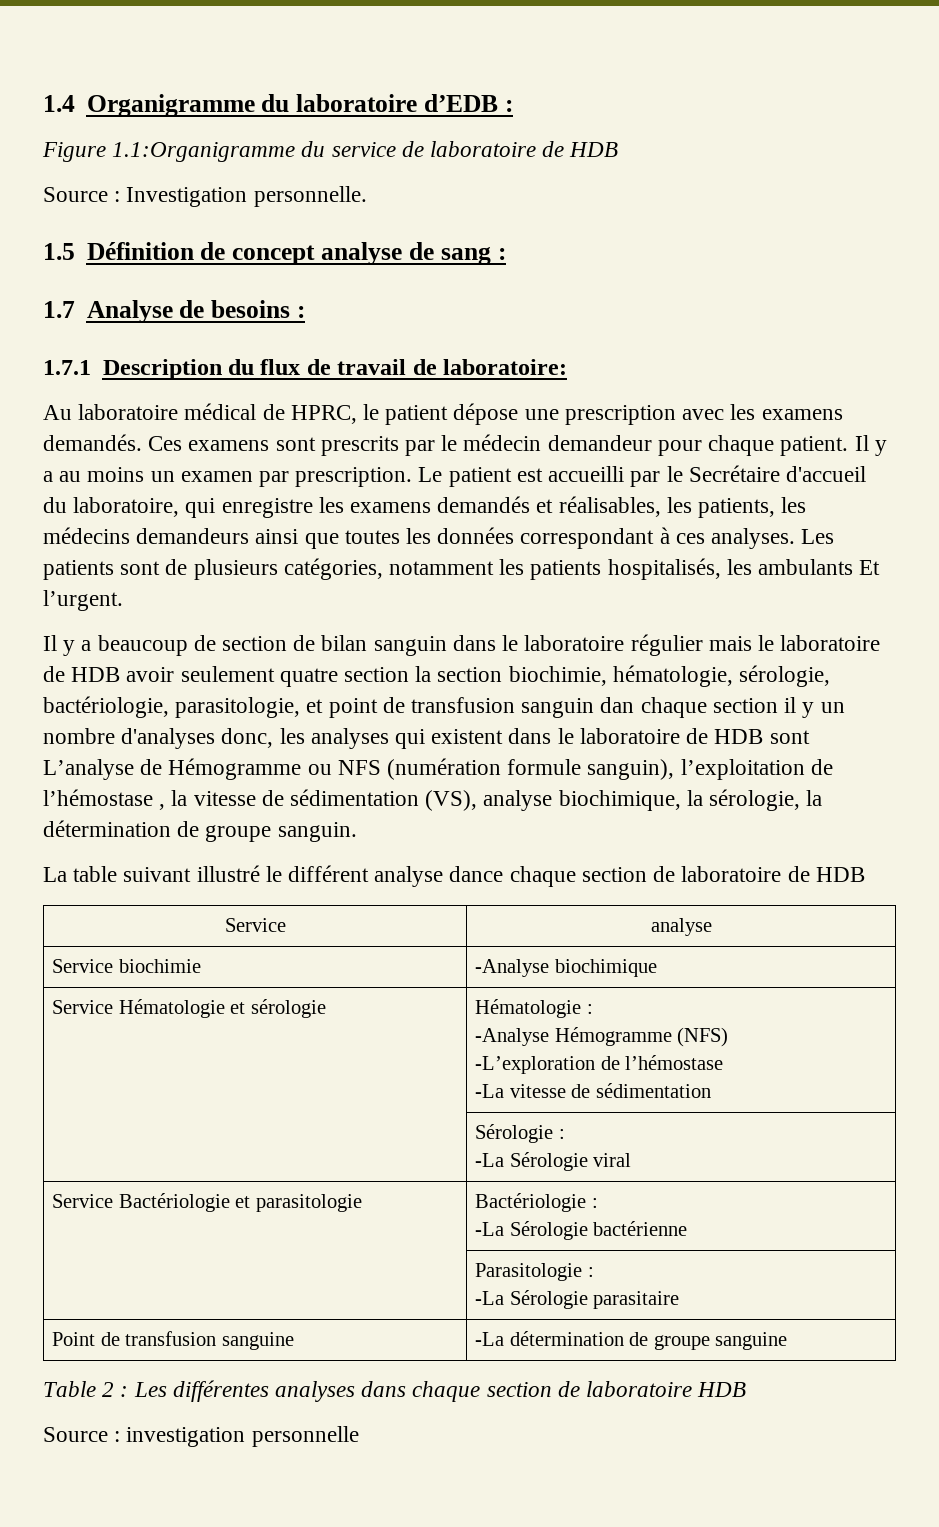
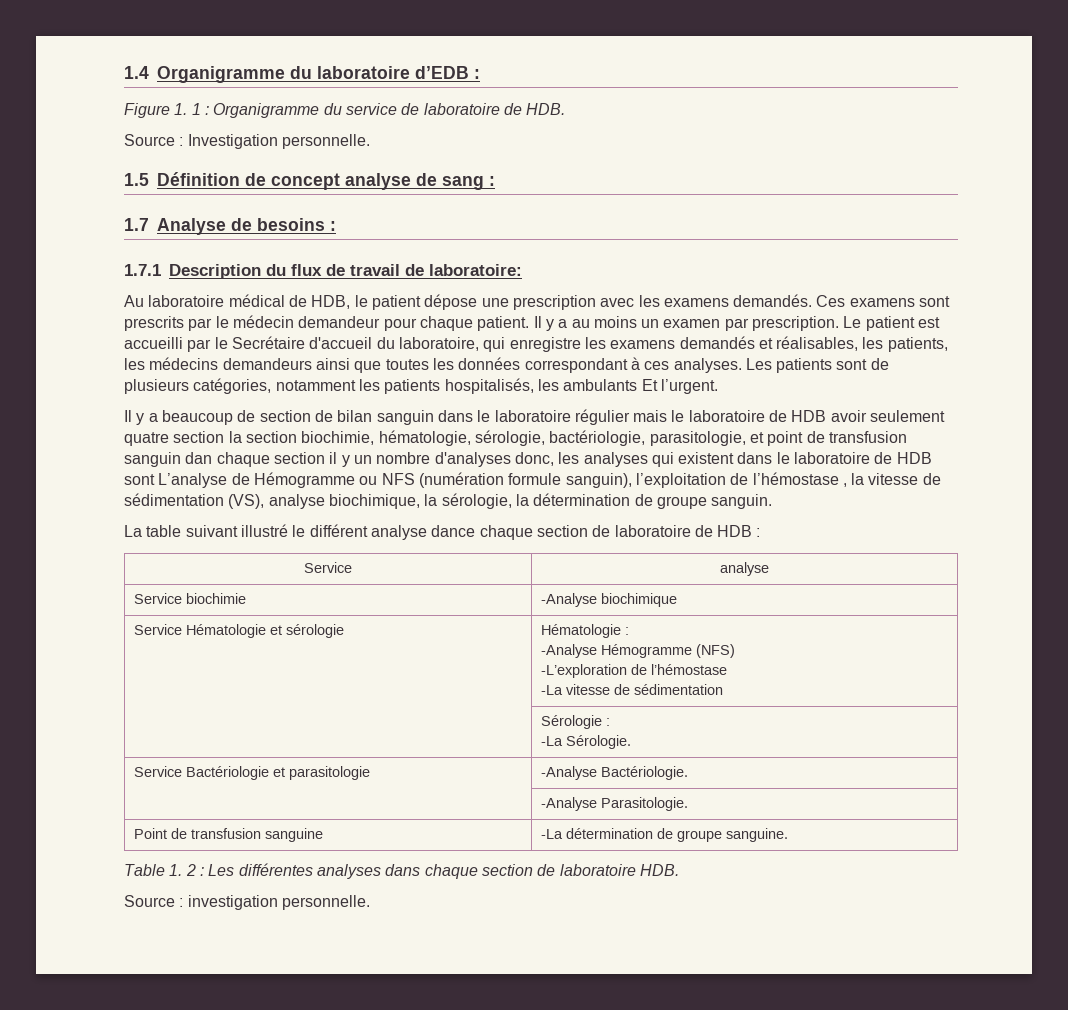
- Figure 1.1:Organigramme du service de laboratoire de HDB
+ Figure 1. 1 : Organigramme du service de laboratoire de HDB.
- Au laboratoire médical de HPRC, le patient dépose une prescription avec les examens demandés.
+ Au laboratoire médical de HDB, le patient dépose une prescription avec les examens demandés.
- La table suivant illustré le différent analyse dance chaque section de laboratoire de HDB
+ La table suivant illustré le différent analyse dance chaque section de laboratoire de HDB :
  | Sérologie :
- -La Sérologie viral
+ -La Sérologie.
- Service Bactériologie et parasitologie | Bactériologie :
- -La Sérologie bactérienne
- | Parasitologie :
- -La Sérologie parasitaire
+ Service Bactériologie et parasitologie | -Analyse Bactériologie.
+ | -Analyse Parasitologie.
- Point de transfusion sanguine | -La détermination de groupe sanguine
+ Point de transfusion sanguine | -La détermination de groupe sanguine.
- Table 2 : Les différentes analyses dans chaque section de laboratoire HDB
+ Table 1. 2 : Les différentes analyses dans chaque section de laboratoire HDB.
- Source : investigation personnelle
+ Source : investigation personnelle.

